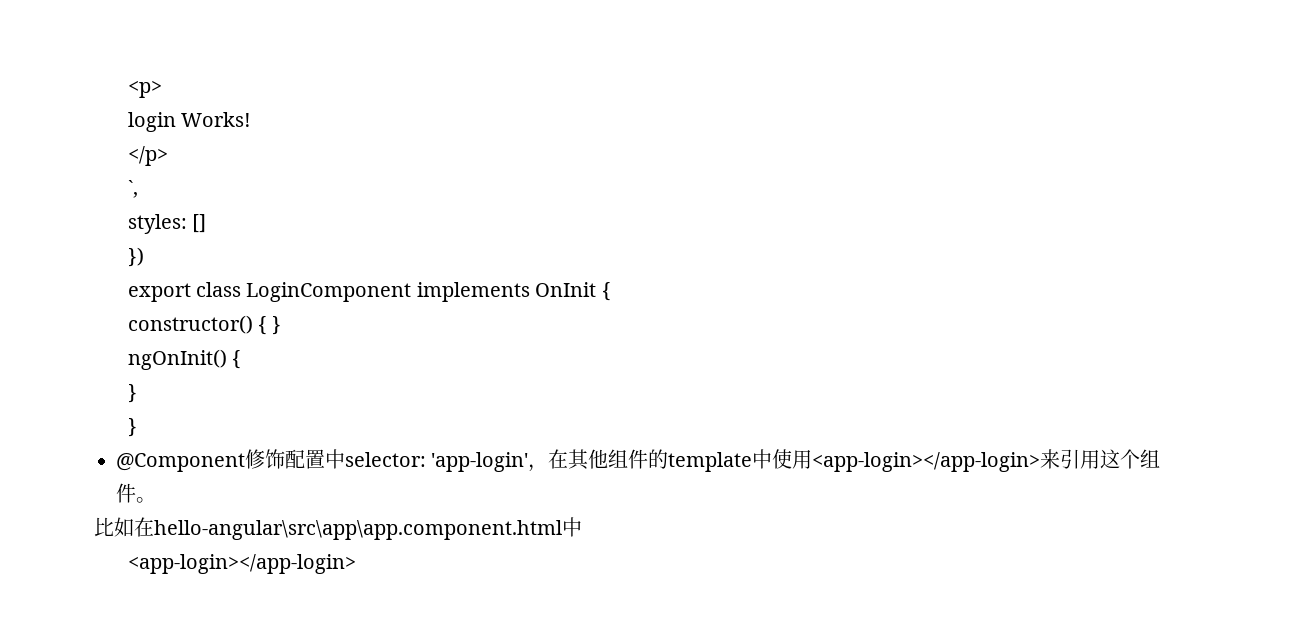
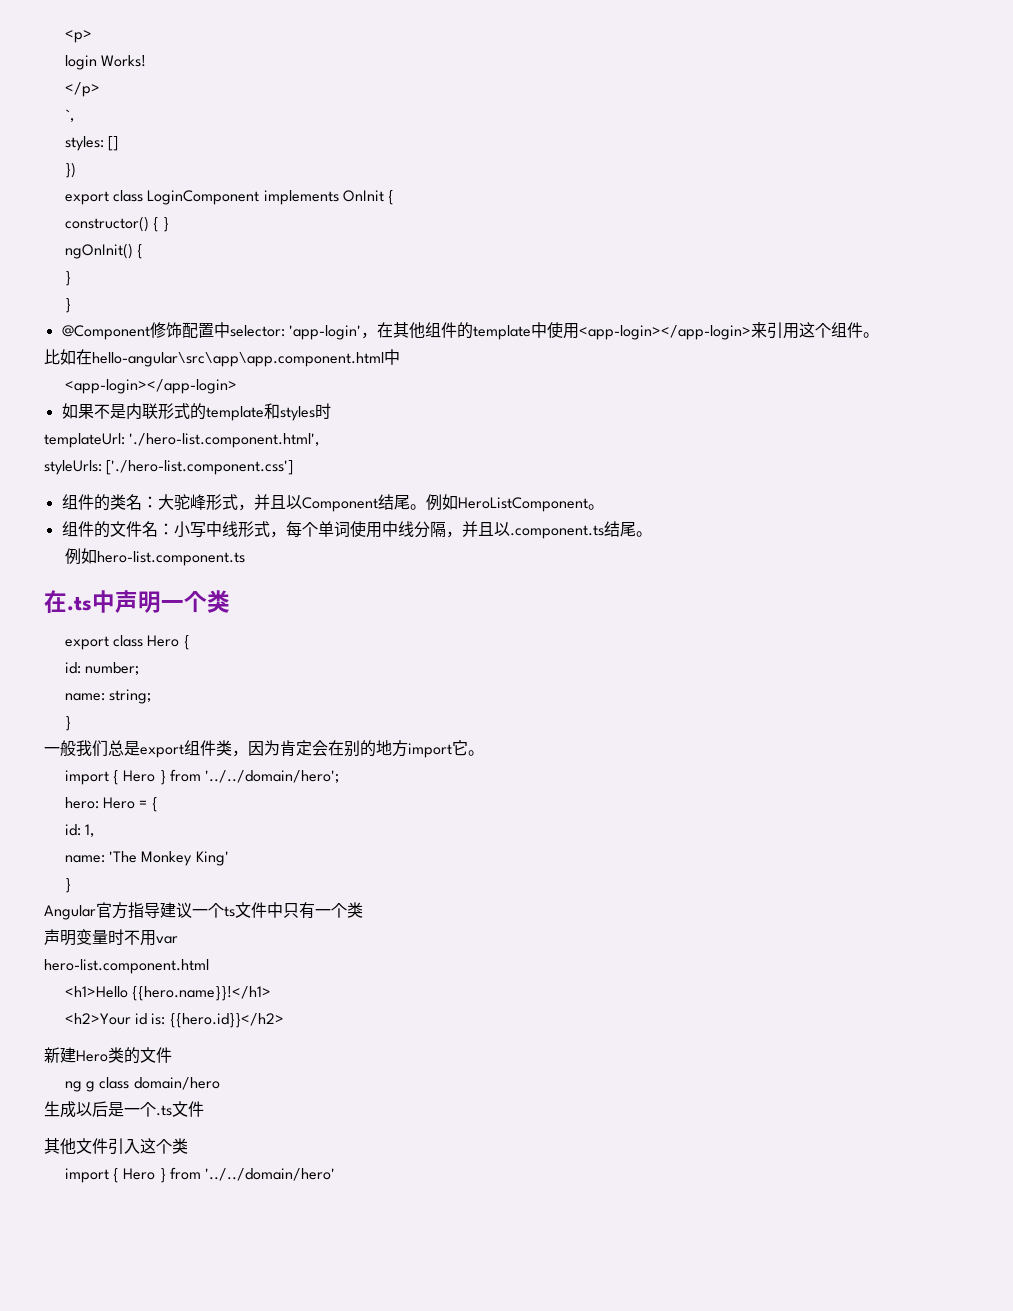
+ 如果不是内联形式的template和styles时
+ templateUrl: './hero-list.component.html',
+ styleUrls: ['./hero-list.component.css']
+ 组件的类名：大驼峰形式，并且以Component结尾。例如HeroListComponent。
+ 组件的文件名：小写中线形式，每个单词使用中线分隔，并且以.component.ts结尾。
+ 例如hero-list.component.ts
+ 在.ts中声明一个类
+ export class Hero {
+ id: number;
+ name: string;
+ }
+ 一般我们总是export组件类，因为肯定会在别的地方import它。
+ import { Hero } from '../../domain/hero';
+ hero: Hero = {
+ id: 1,
+ name: 'The Monkey King'
+ }
+ Angular官方指导建议一个ts文件中只有一个类
+ 声明变量时不用var
+ hero-list.component.html
+ <h1>Hello {{hero.name}}!</h1>
+ <h2>Your id is: {{hero.id}}</h2>
+ 新建Hero类的文件
+ ng g class domain/hero
+ 生成以后是一个.ts文件
+ 其他文件引入这个类
+ import { Hero } from '../../domain/hero'

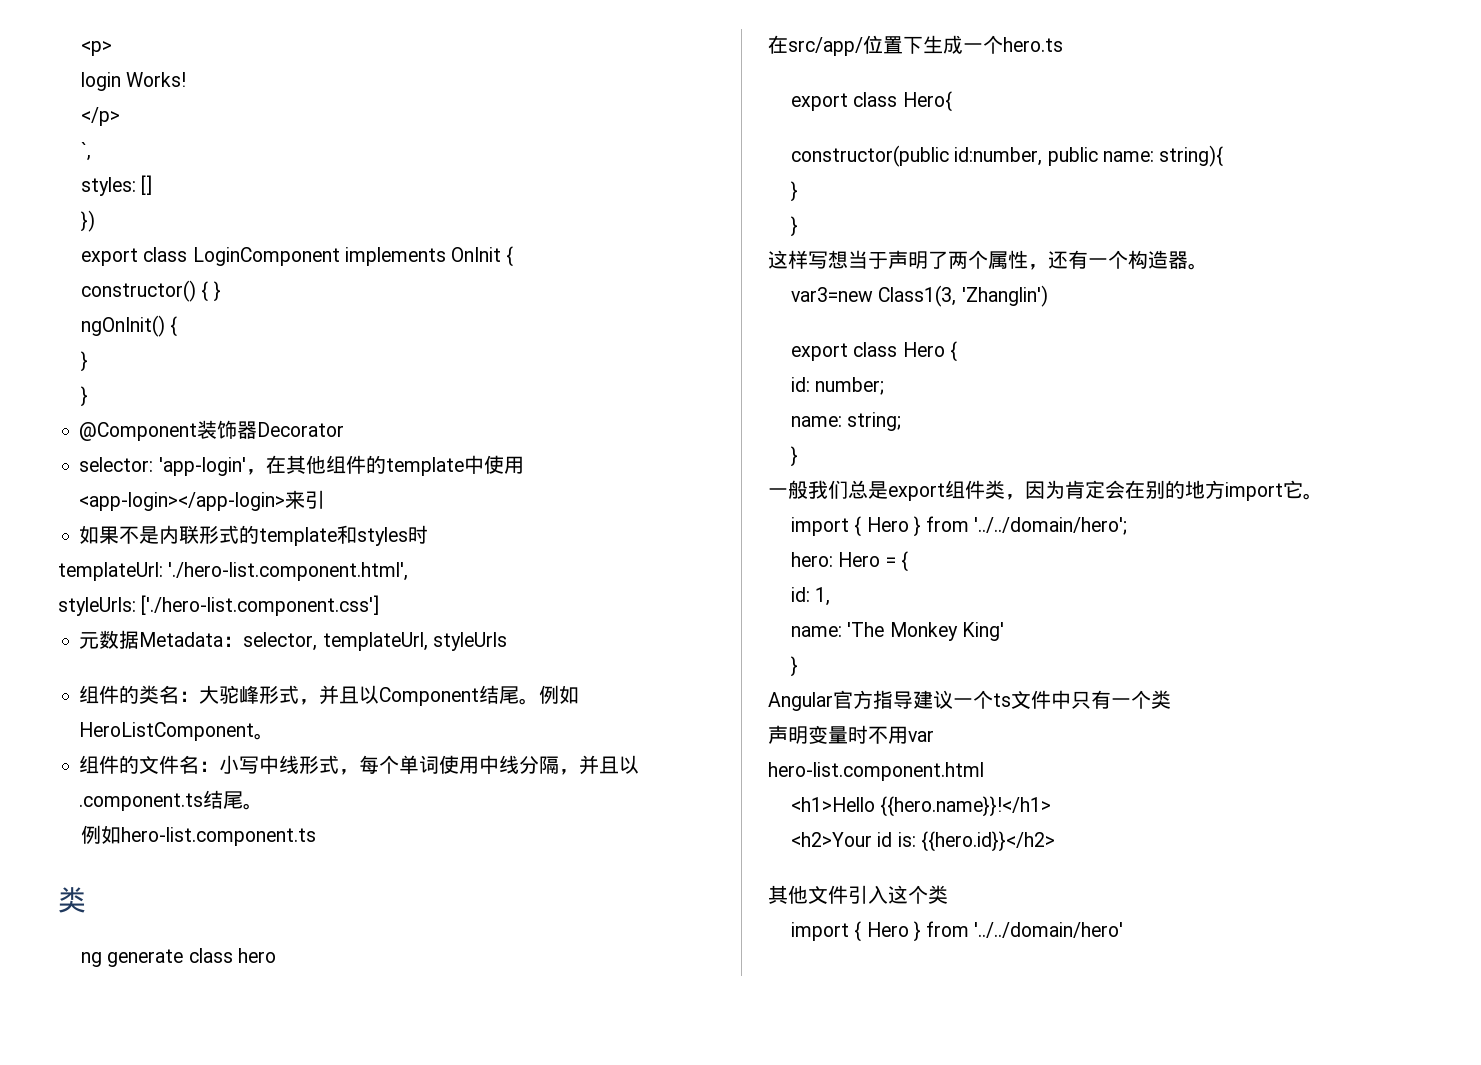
- @Component修饰配置中selector: 'app-login'，在其他组件的template中使用<app-login></app-login>来引用这个组件。
- 比如在hello-angular\src\app\app.component.html中
- <app-login></app-login>
+ @Component装饰器Decorator
+ selector: 'app-login'，在其他组件的template中使用<app-login></app-login>来引
+ 元数据Metadata：selector, templateUrl, styleUrls
  例如hero-list.component.ts
- 在.ts中声明一个类
+ 类
+ ng generate class hero
+ 在src/app/位置下生成一个hero.ts
+ export class Hero{
+ constructor(public id:number, public name: string){
+ }
+ }
+ 这样写想当于声明了两个属性，还有一个构造器。
+ var3=new Class1(3, 'Zhanglin')
- 新建Hero类的文件
- ng g class domain/hero
- 生成以后是一个.ts文件

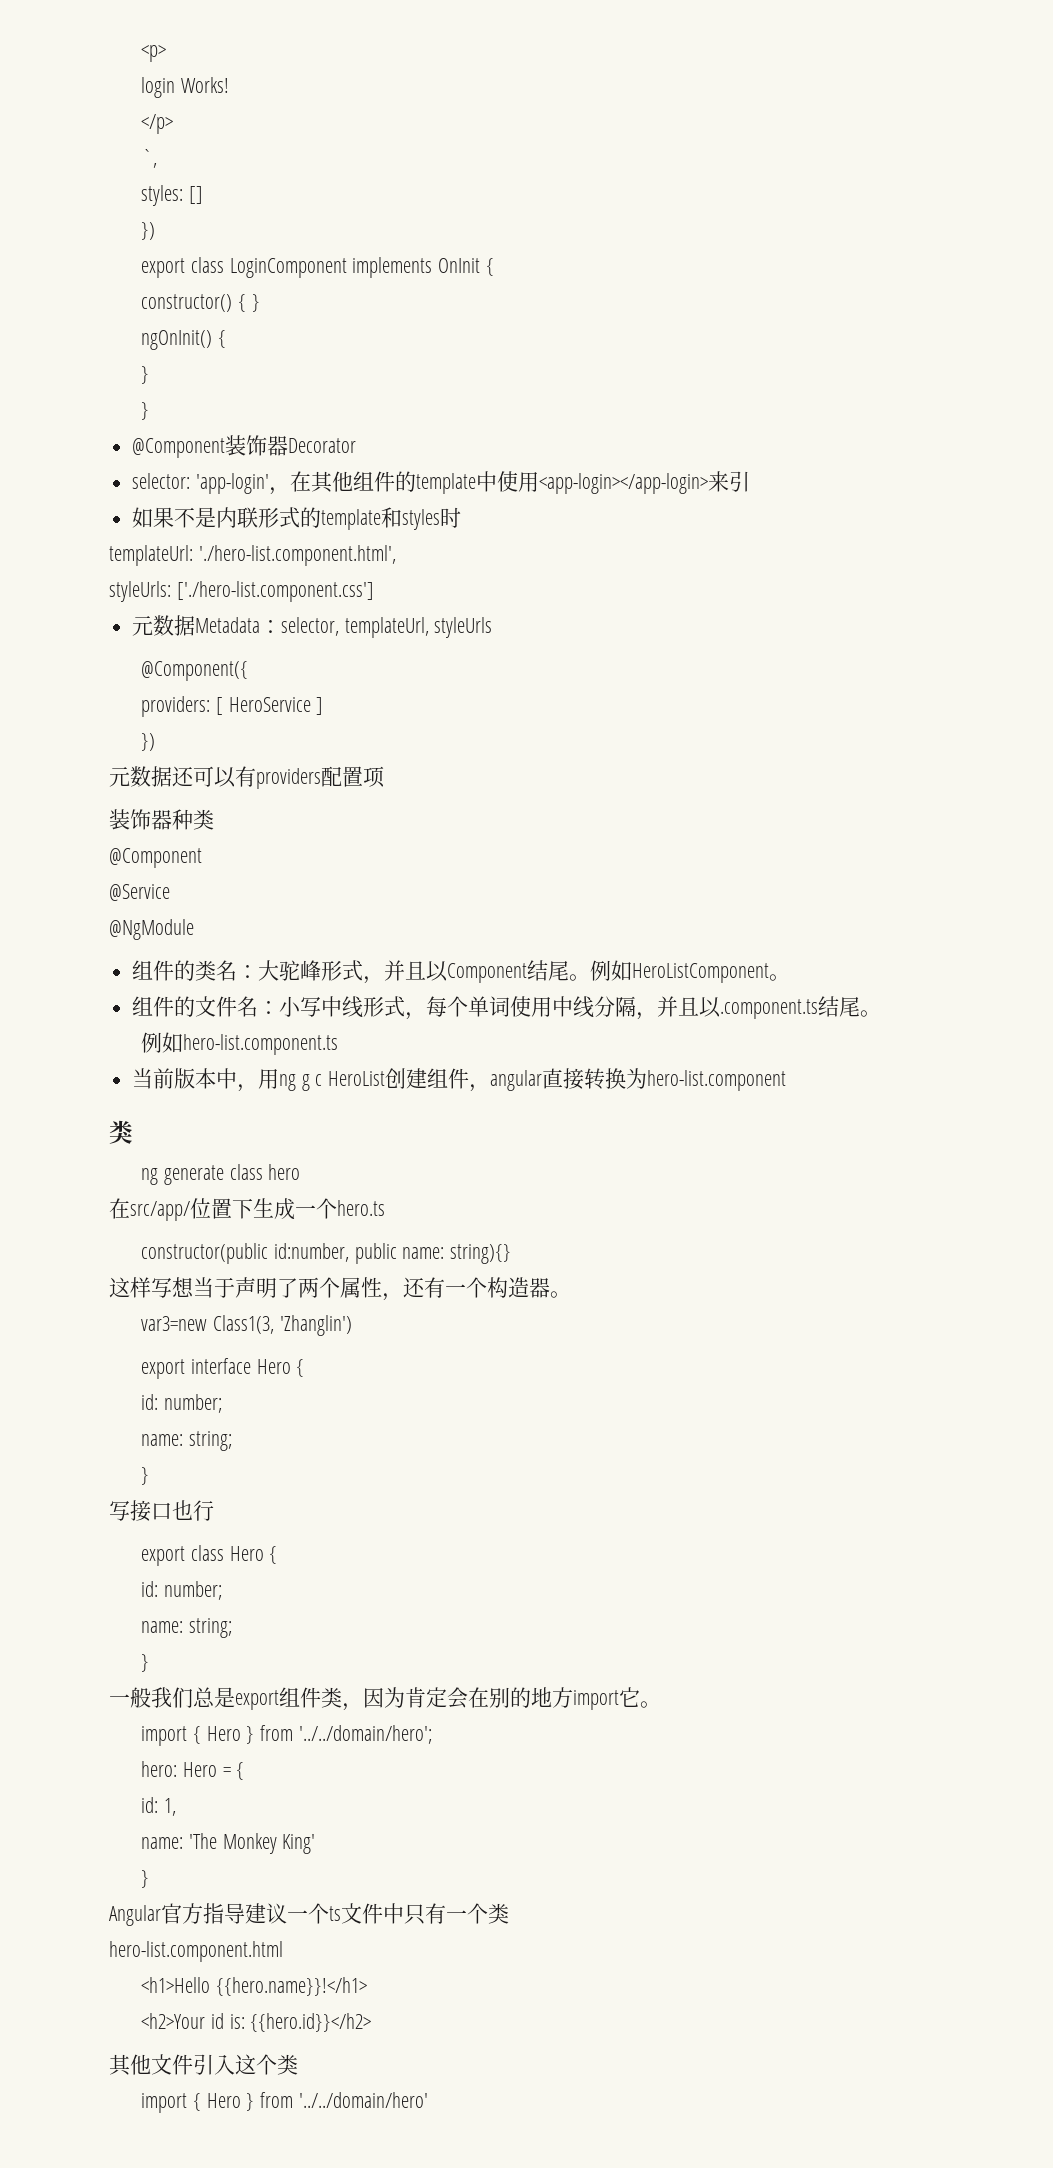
+ @Component({
+ providers: [ HeroService ]
+ })
+ 元数据还可以有providers配置项
+ 装饰器种类
+ @Component
+ @Service
+ @NgModule
+ 当前版本中，用ng g c HeroList创建组件，angular直接转换为hero-list.component
- export class Hero{
- constructor(public id:number, public name: string){
- }
- }
+ constructor(public id:number, public name: string){}
+ export interface Hero {
+ id: number;
+ name: string;
+ }
+ 写接口也行
- 声明变量时不用var

